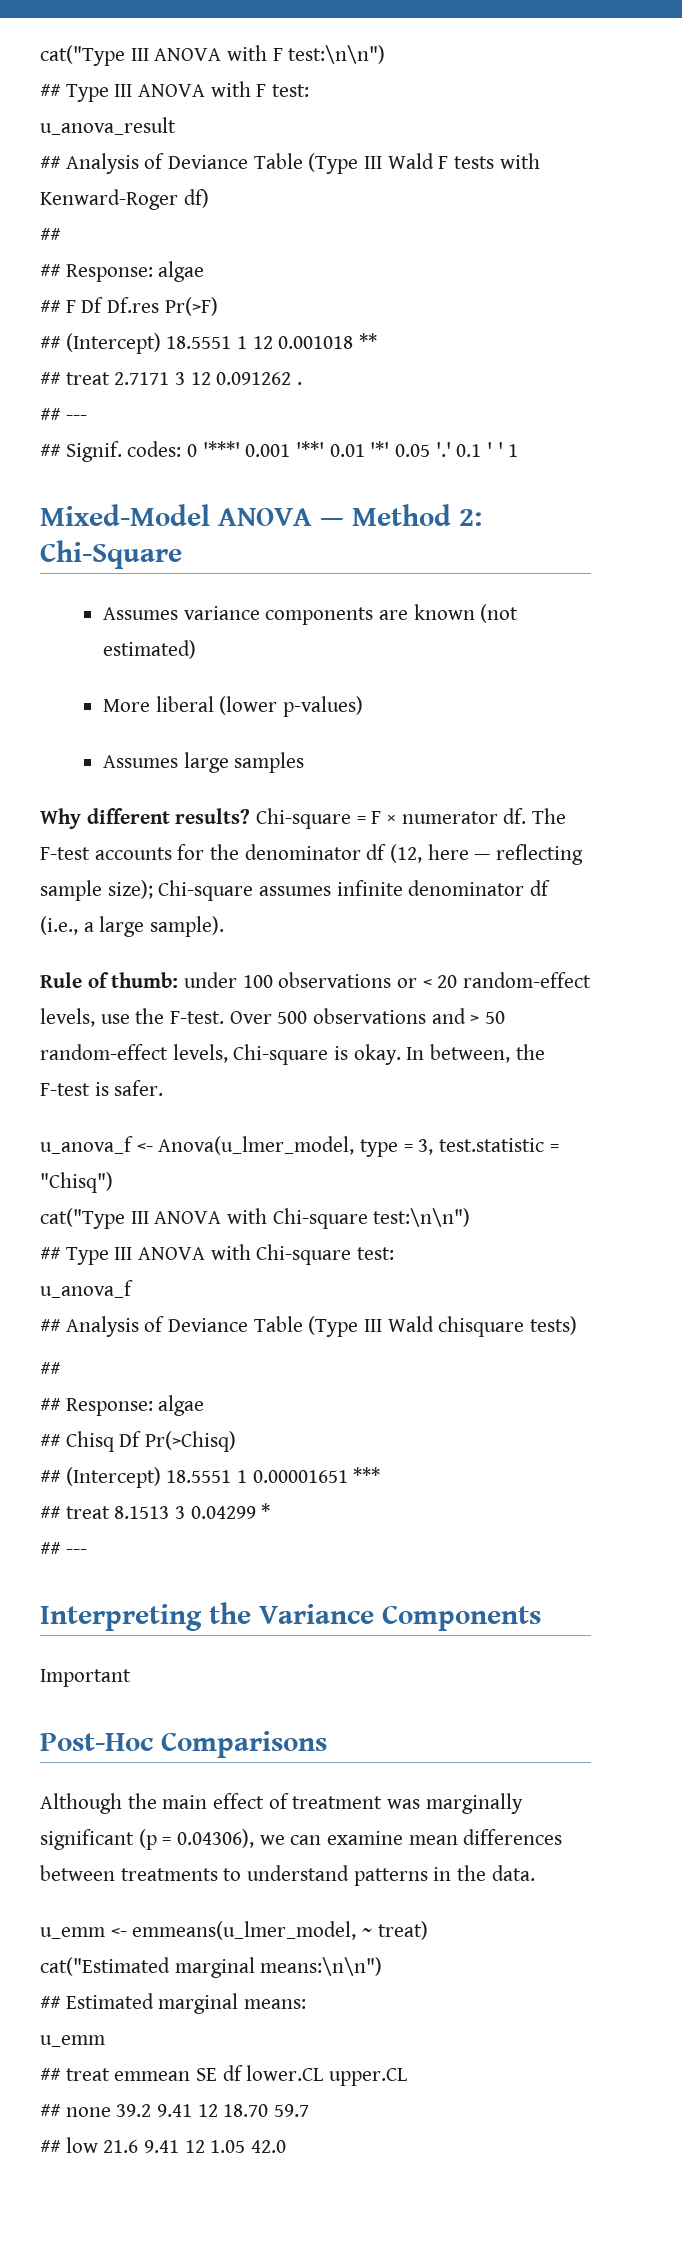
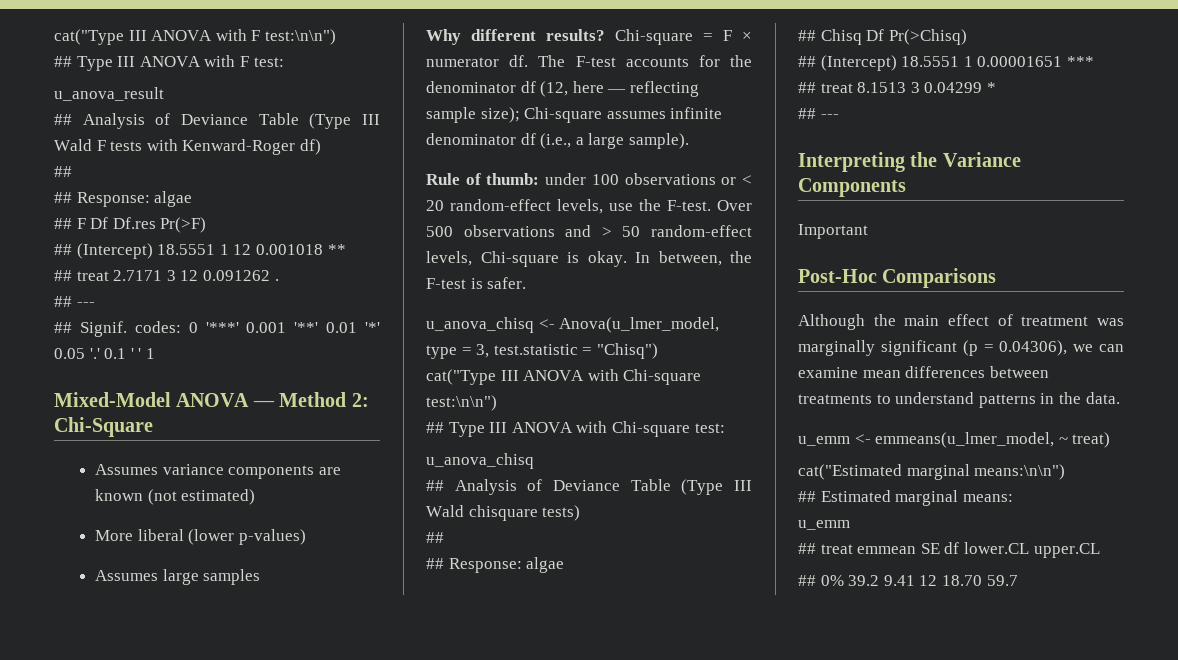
- u_anova_f <- Anova(u_lmer_model, type = 3, test.statistic = "Chisq")
+ u_anova_chisq <- Anova(u_lmer_model, type = 3, test.statistic = "Chisq")
  ## Type III ANOVA with Chi-square test:
- u_anova_f
+ u_anova_chisq
- ## none 39.2 9.41 12 18.70 59.7
+ ## 0% 39.2 9.41 12 18.70 59.7
- ## low 21.6 9.41 12 1.05 42.0

